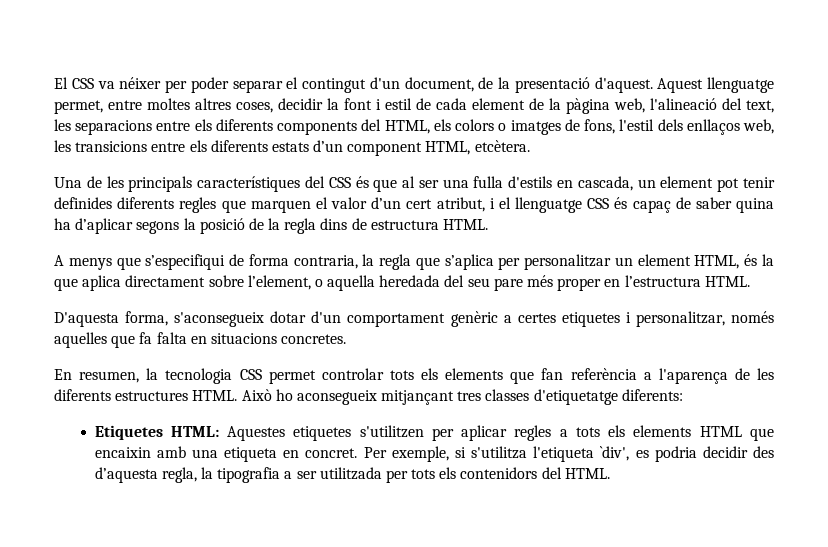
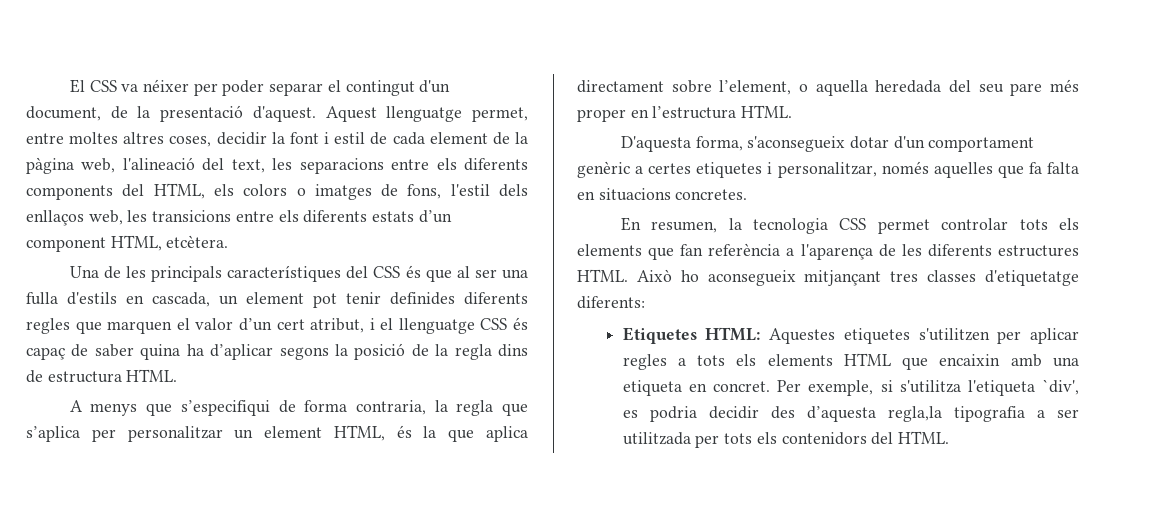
- Per exemple, si s'utilitza l'etiqueta `div', es podria decidir des d’aquesta regla, la tipografia a ser utilitzada per tots els contenidors del HTML.
+ Per exemple, si s'utilitza l'etiqueta `div', es podria decidir des d’aquesta regla,la tipografia a ser utilitzada per tots els contenidors del HTML.

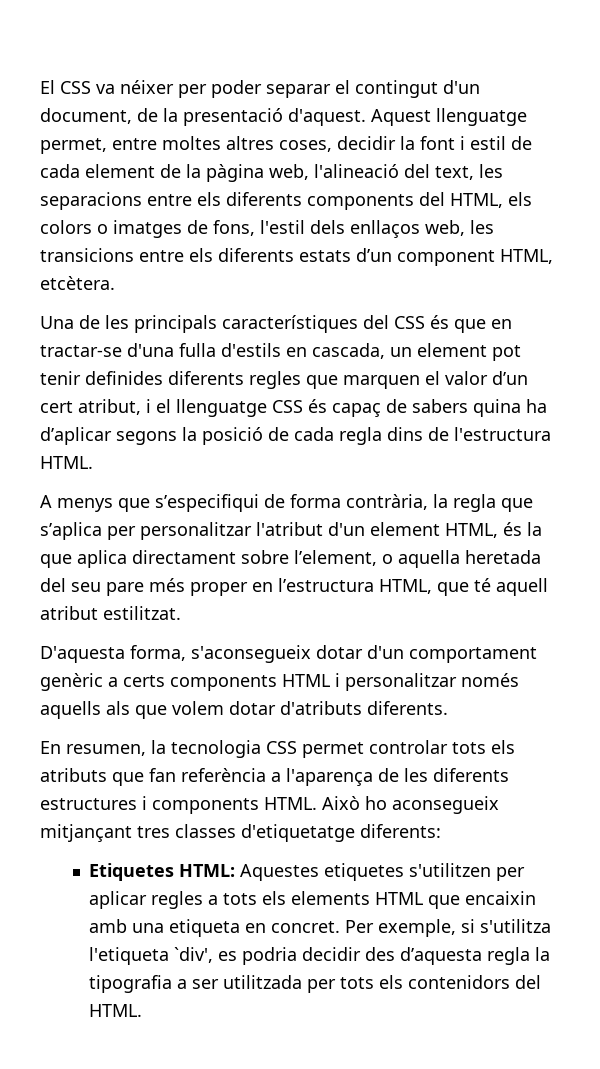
- Una de les principals característiques del CSS és que al ser una fulla d'estils en cascada, un element pot tenir definides diferents regles que marquen el valor d’un cert atribut, i el llenguatge CSS és capaç de saber quina ha d’aplicar segons la posició de la regla dins de estructura HTML.
+ Una de les principals característiques del CSS és que en tractar-se d'una fulla d'estils en cascada, un element pot tenir definides diferents regles que marquen el valor d’un cert atribut, i el llenguatge CSS és capaç de sabers quina ha d’aplicar segons la posició de cada regla dins de l'estructura HTML.
- A menys que s’especifiqui de forma contraria, la regla que s’aplica per personalitzar un element HTML, és la que aplica directament sobre l’element, o aquella heredada del seu pare més proper en l’estructura HTML.
+ A menys que s’especifiqui de forma contrària, la regla que s’aplica per personalitzar l'atribut d'un element HTML, és la que aplica directament sobre l’element, o aquella heretada del seu pare més proper en l’estructura HTML, que té aquell atribut estilitzat.
- D'aquesta forma, s'aconsegueix dotar d'un comportament genèric a certes etiquetes i personalitzar, només aquelles que fa falta en situacions concretes.
+ D'aquesta forma, s'aconsegueix dotar d'un comportament genèric a certs components HTML i personalitzar només aquells als que volem dotar d'atributs diferents.
- En resumen, la tecnologia CSS permet controlar tots els elements que fan referència a l'aparença de les diferents estructures HTML.
+ En resumen, la tecnologia CSS permet controlar tots els atributs que fan referència a l'aparença de les diferents estructures i components HTML.
- Per exemple, si s'utilitza l'etiqueta `div', es podria decidir des d’aquesta regla,la tipografia a ser utilitzada per tots els contenidors del HTML.
+ Per exemple, si s'utilitza l'etiqueta `div', es podria decidir des d’aquesta regla la tipografia a ser utilitzada per tots els contenidors del HTML.

